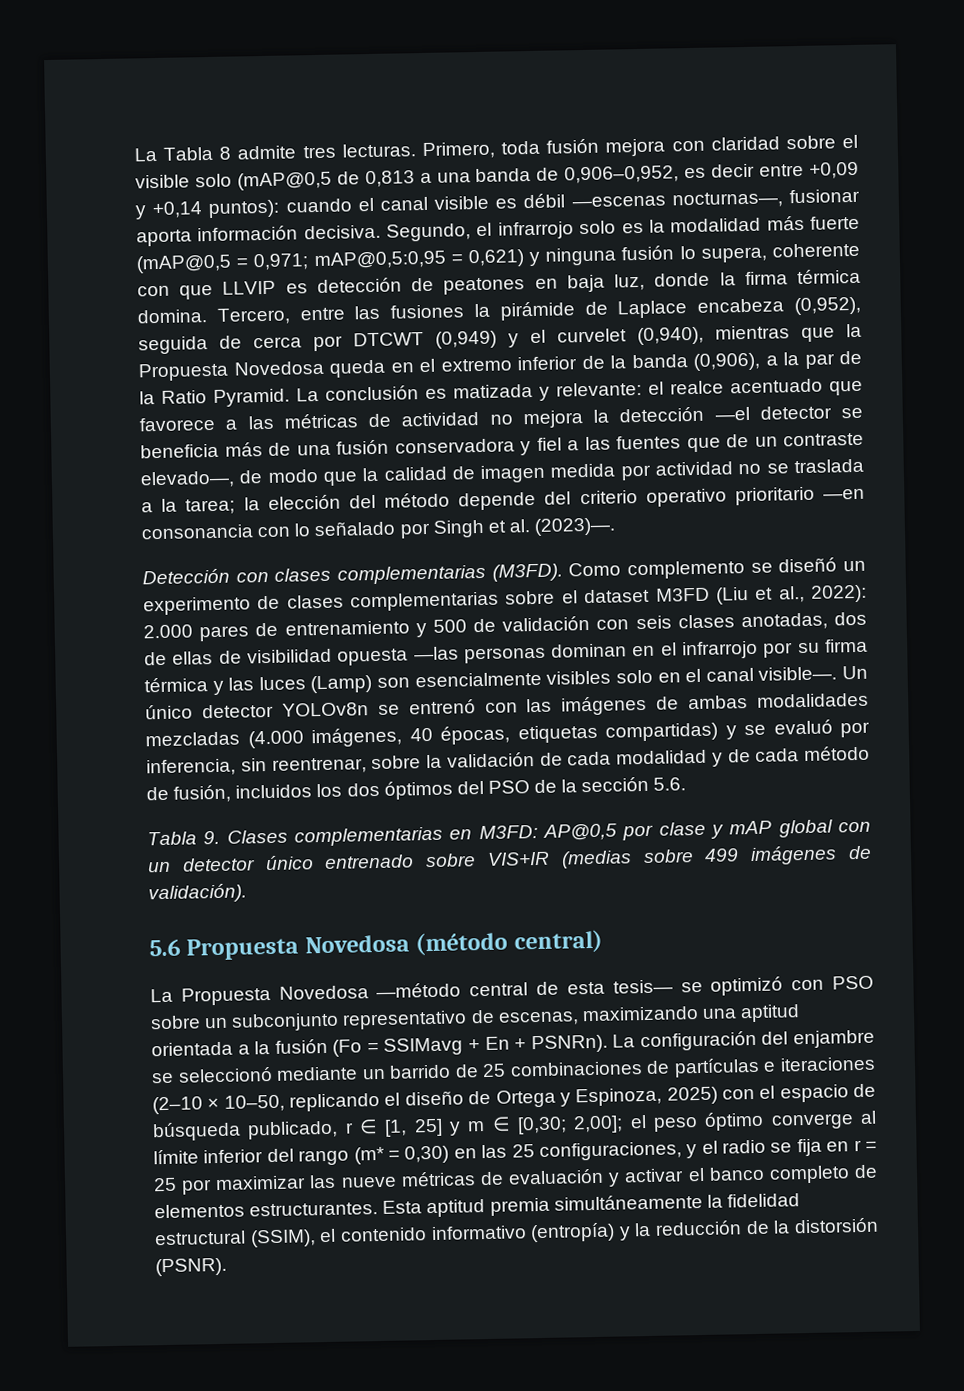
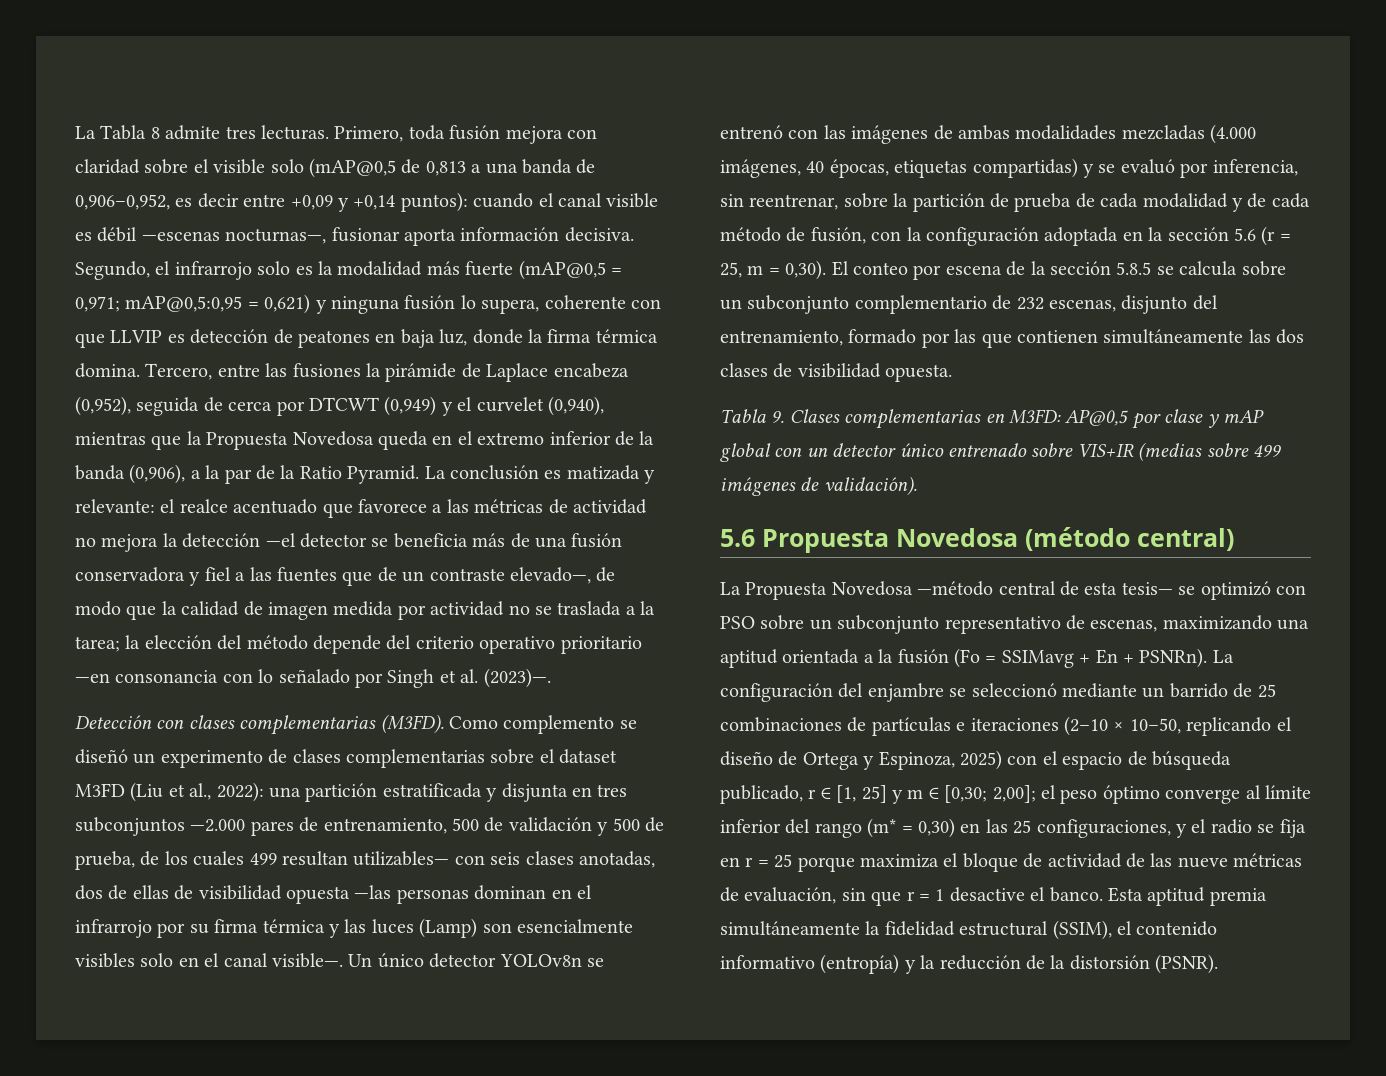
- Como complemento se diseñó un experimento de clases complementarias sobre el dataset M3FD (Liu et al., 2022): 2.000 pares de entrenamiento y 500 de validación con seis clases anotadas, dos de ellas de visibilidad opuesta —las personas dominan en el infrarrojo por su firma térmica y las luces (Lamp) son esencialmente visibles solo en el canal visible—.
+ Como complemento se diseñó un experimento de clases complementarias sobre el dataset M3FD (Liu et al., 2022): una partición estratificada y disjunta en tres subconjuntos —2.000 pares de entrenamiento, 500 de validación y 500 de prueba, de los cuales 499 resultan utilizables— con seis clases anotadas, dos de ellas de visibilidad opuesta —las personas dominan en el infrarrojo por su firma térmica y las luces (Lamp) son esencialmente visibles solo en el canal visible—.
- Un único detector YOLOv8n se entrenó con las imágenes de ambas modalidades mezcladas (4.000 imágenes, 40 épocas, etiquetas compartidas) y se evaluó por inferencia, sin reentrenar, sobre la validación de cada modalidad y de cada método de fusión, incluidos los dos óptimos del PSO de la sección 5.6.
+ Un único detector YOLOv8n se entrenó con las imágenes de ambas modalidades mezcladas (4.000 imágenes, 40 épocas, etiquetas compartidas) y se evaluó por inferencia, sin reentrenar, sobre la partición de prueba de cada modalidad y de cada método de fusión, con la configuración adoptada en la sección 5.6 (r = 25, m = 0,30). El conteo por escena de la sección 5.8.5 se calcula sobre un subconjunto complementario de 232 escenas, disjunto del entrenamiento, formado por las que contienen simultáneamente las dos clases de visibilidad opuesta.
- el peso óptimo converge al límite inferior del rango (m* = 0,30) en las 25 configuraciones, y el radio se fija en r = 25 por maximizar las nueve métricas de evaluación y activar el banco completo de elementos estructurantes.
+ el peso óptimo converge al límite inferior del rango (m* = 0,30) en las 25 configuraciones, y el radio se fija en r = 25 porque maximiza el bloque de actividad de las nueve métricas de evaluación, sin que r = 1 desactive el banco.

